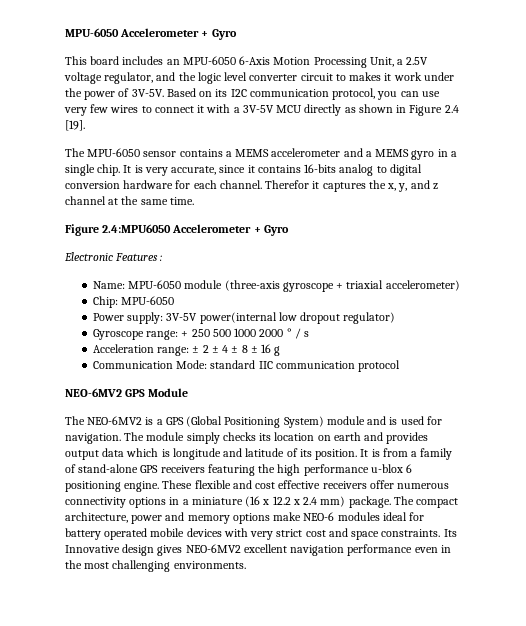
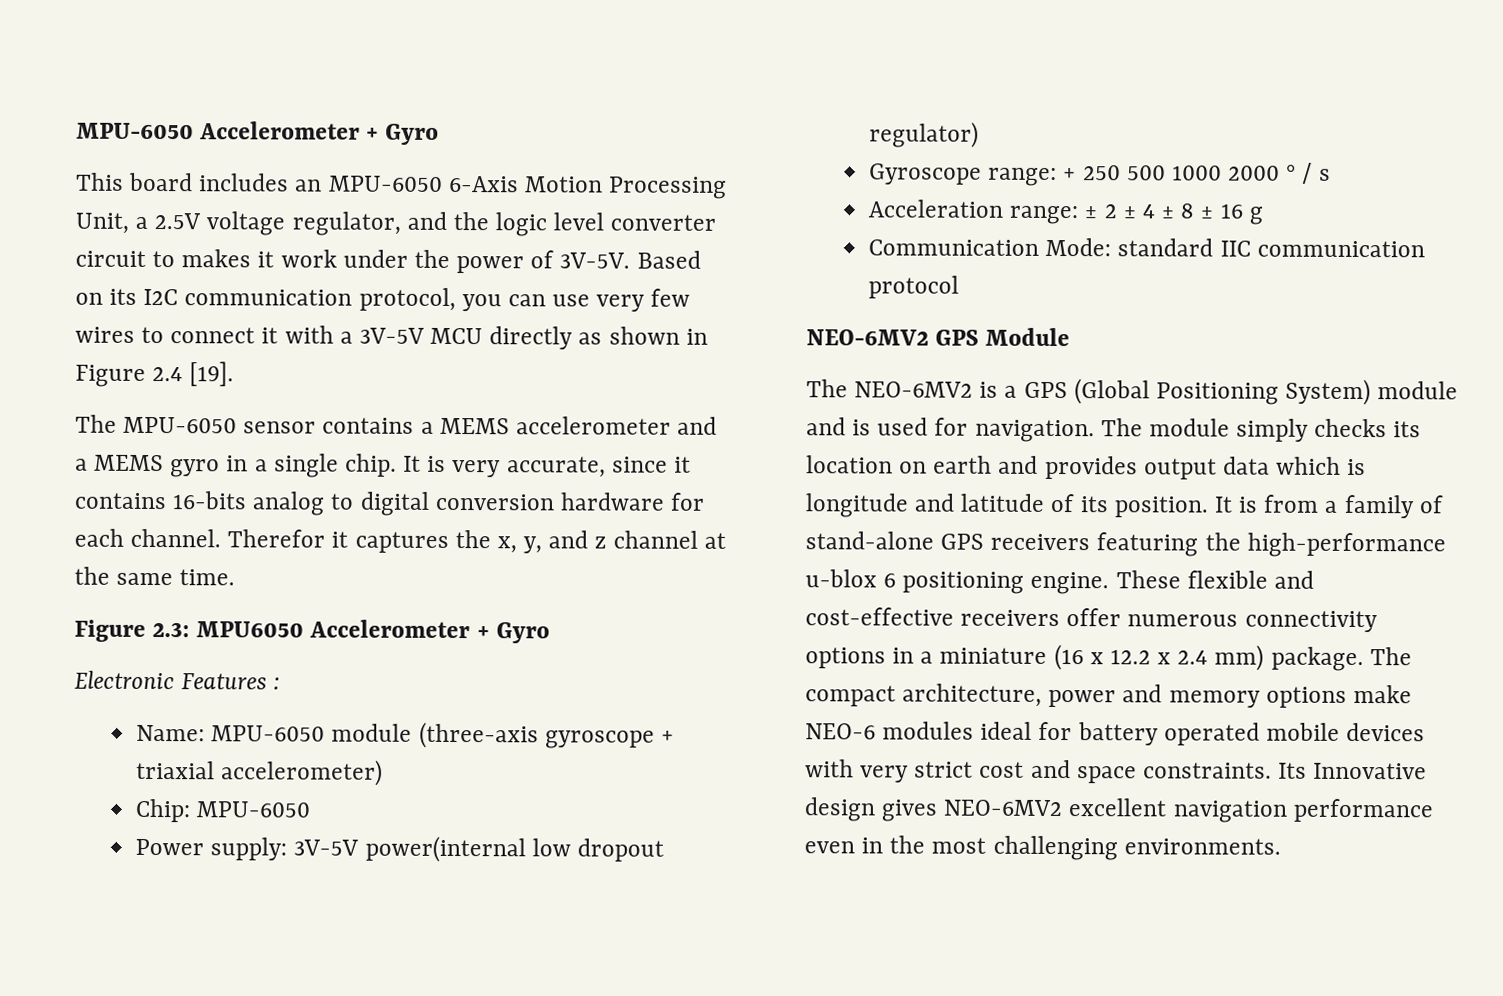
- Figure 2.4:MPU6050 Accelerometer + Gyro
+ Figure 2.3: MPU6050 Accelerometer + Gyro
- It is from a family of stand-alone GPS receivers featuring the high performance u-blox 6 positioning engine.
+ It is from a family of stand-alone GPS receivers featuring the high-performance u-blox 6 positioning engine.
- These flexible and cost effective receivers offer numerous connectivity options in a miniature (16 x 12.2 x 2.4 mm) package.
+ These flexible and cost-effective receivers offer numerous connectivity options in a miniature (16 x 12.2 x 2.4 mm) package.

